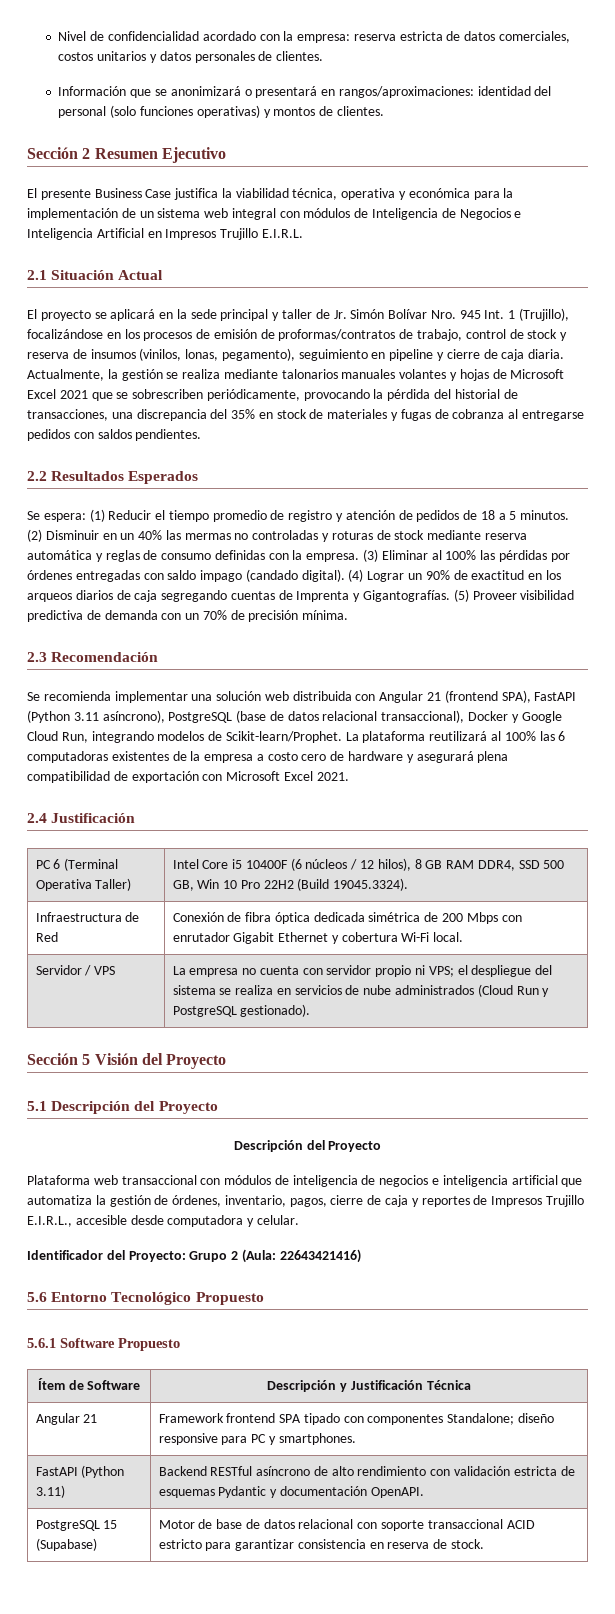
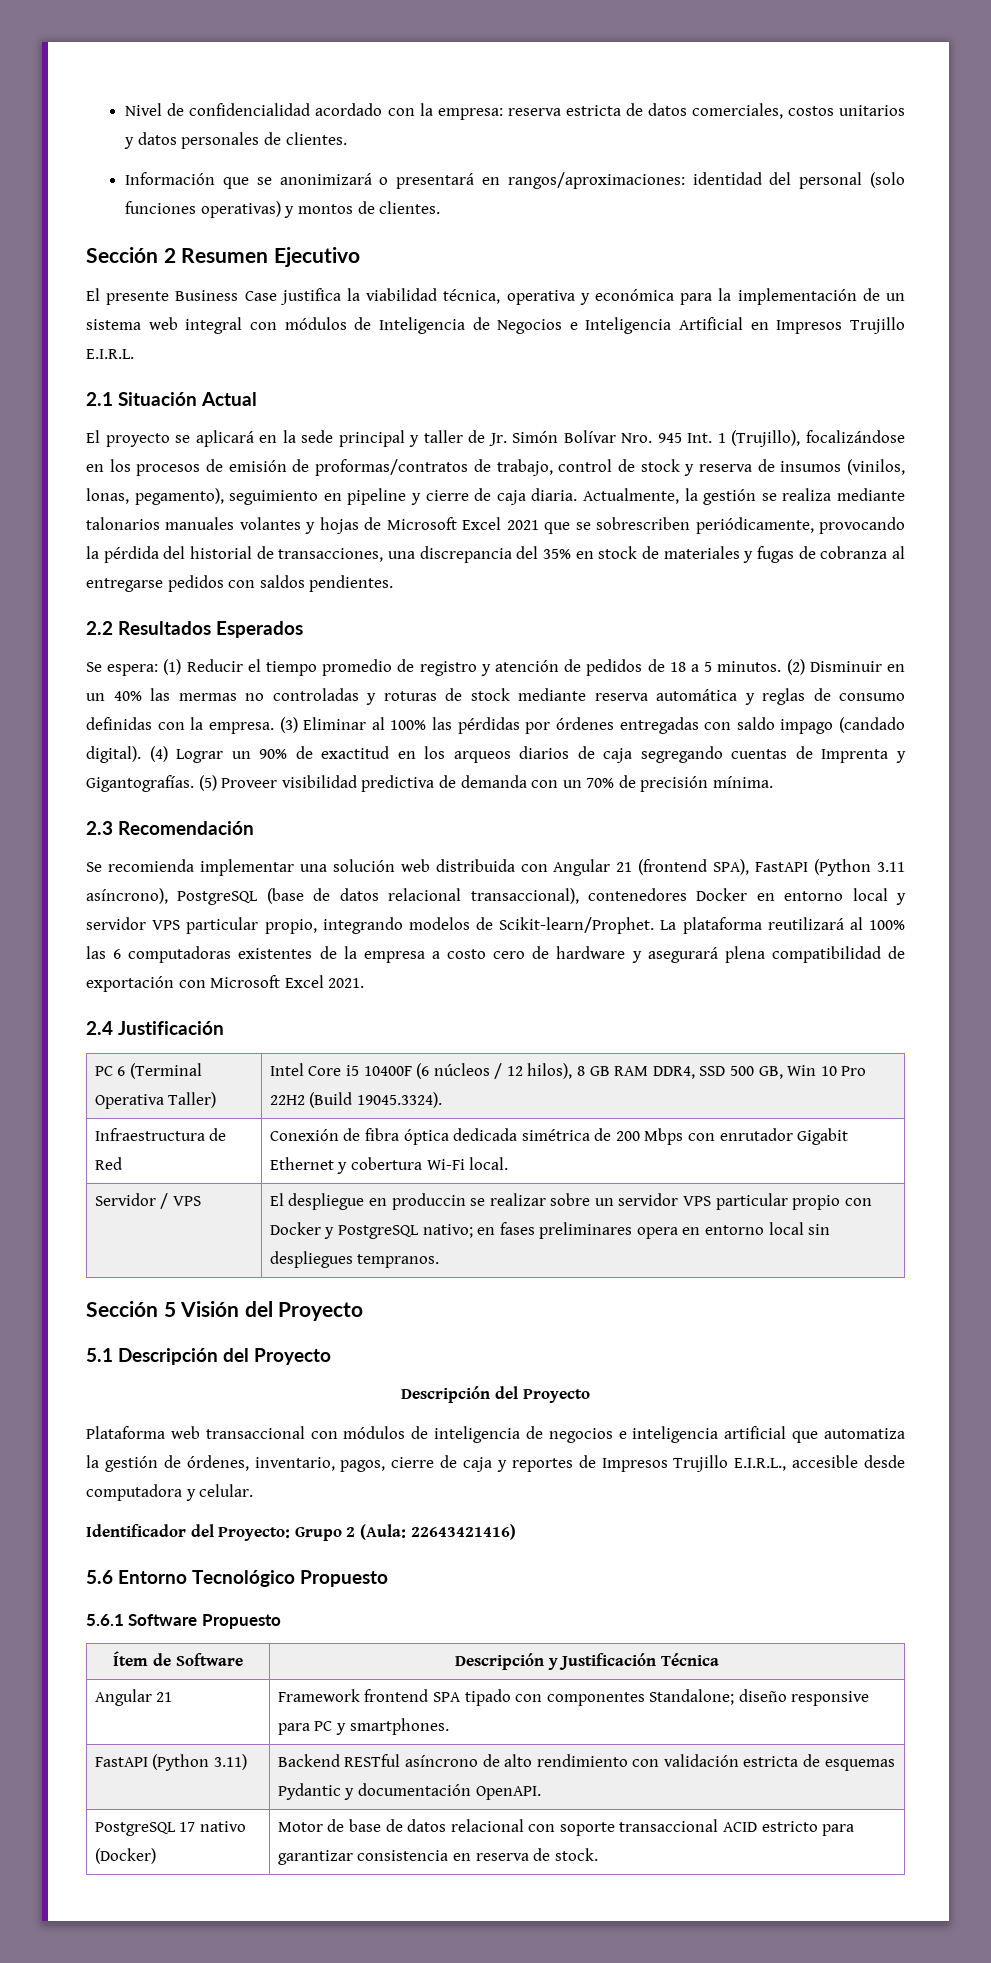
- Se recomienda implementar una solución web distribuida con Angular 21 (frontend SPA), FastAPI (Python 3.11 asíncrono), PostgreSQL (base de datos relacional transaccional), Docker y Google Cloud Run, integrando modelos de Scikit-learn/Prophet.
+ Se recomienda implementar una solución web distribuida con Angular 21 (frontend SPA), FastAPI (Python 3.11 asíncrono), PostgreSQL (base de datos relacional transaccional), contenedores Docker en entorno local y servidor VPS particular propio, integrando modelos de Scikit-learn/Prophet.
- Servidor / VPS | La empresa no cuenta con servidor propio ni VPS; el despliegue del sistema se realiza en servicios de nube administrados (Cloud Run y PostgreSQL gestionado).
+ Servidor / VPS | El despliegue en produccin se realizar sobre un servidor VPS particular propio con Docker y PostgreSQL nativo; en fases preliminares opera en entorno local sin despliegues tempranos.
- PostgreSQL 15 (Supabase) | Motor de base de datos relacional con soporte transaccional ACID estricto para garantizar consistencia en reserva de stock.
+ PostgreSQL 17 nativo (Docker) | Motor de base de datos relacional con soporte transaccional ACID estricto para garantizar consistencia en reserva de stock.

